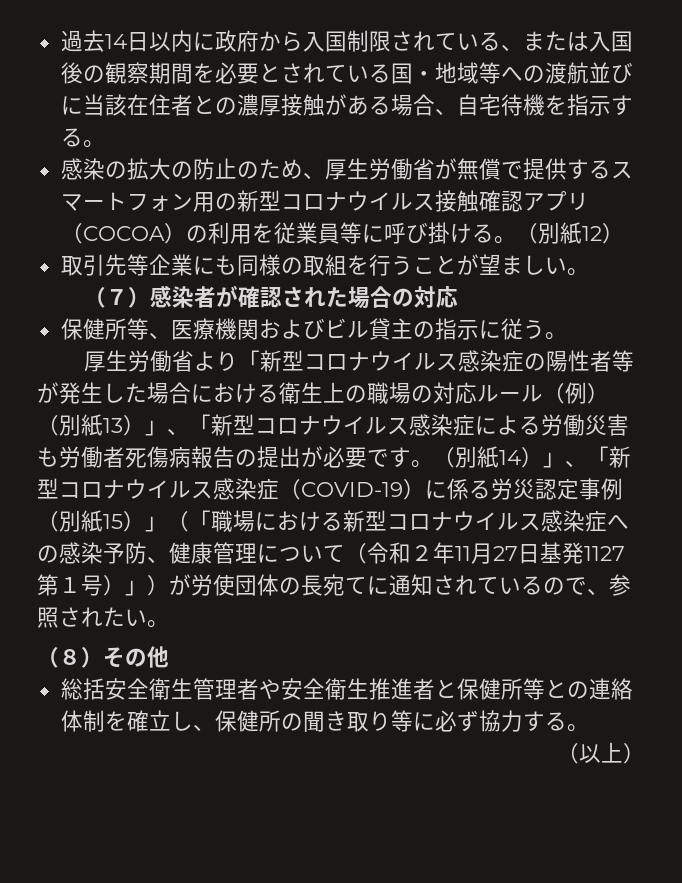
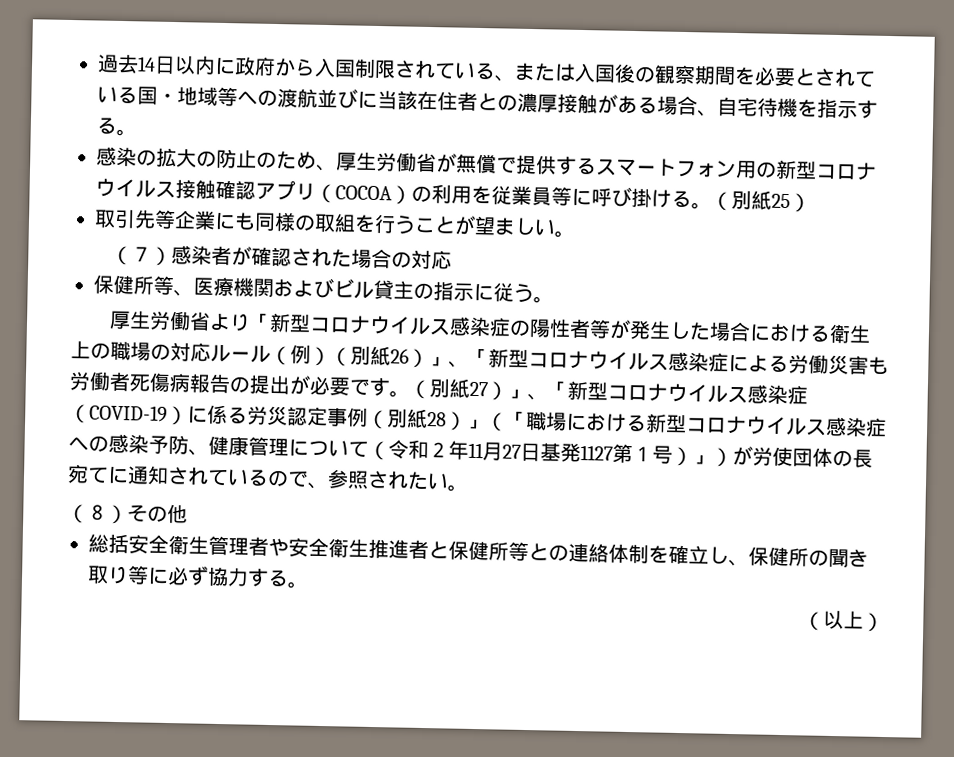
- （別紙12）
+ （別紙25）
- 厚生労働省より「新型コロナウイルス感染症の陽性者等が発生した場合における衛生上の職場の対応ルール（例）（別紙13）」、「新型コロナウイルス感染症による労働災害も労働者死傷病報告の提出が必要です。
+ 厚生労働省より「新型コロナウイルス感染症の陽性者等が発生した場合における衛生上の職場の対応ルール（例）（別紙26）」、「新型コロナウイルス感染症による労働災害も労働者死傷病報告の提出が必要です。
- （別紙14）」、「新型コロナウイルス感染症（COVID-19）に係る労災認定事例（別紙15）」（「職場における新型コロナウイルス感染症への感染予防、健康管理について（令和２年11月27日基発1127第１号）」）が労使団体の長宛てに通知されているので、参照されたい。
+ （別紙27）」、「新型コロナウイルス感染症（COVID-19）に係る労災認定事例（別紙28）」（「職場における新型コロナウイルス感染症への感染予防、健康管理について（令和２年11月27日基発1127第１号）」）が労使団体の長宛てに通知されているので、参照されたい。

